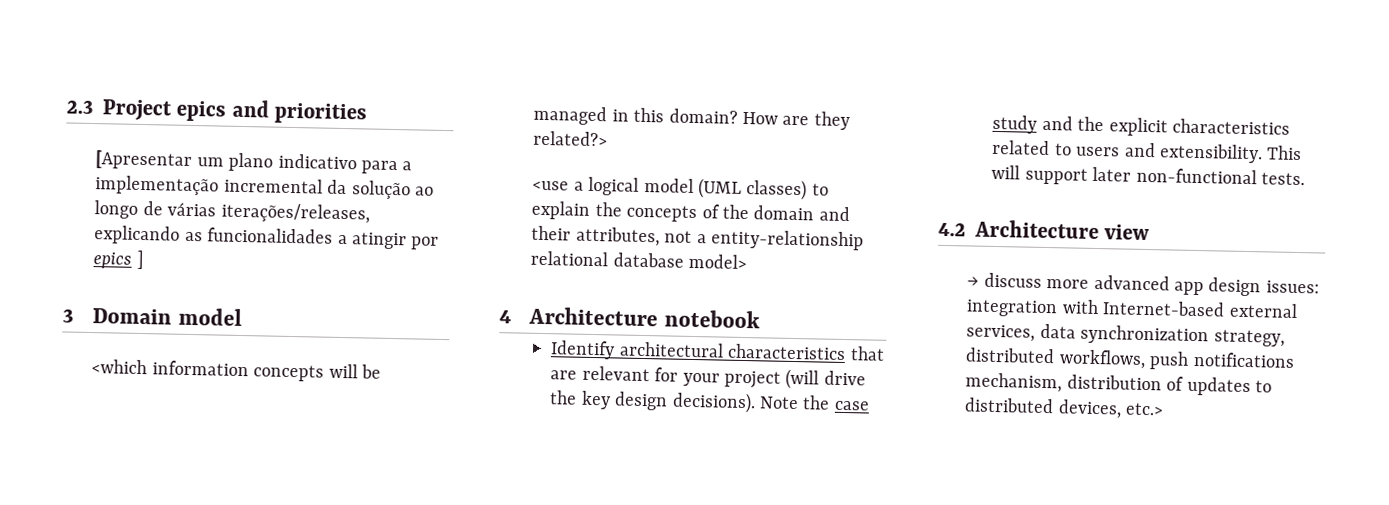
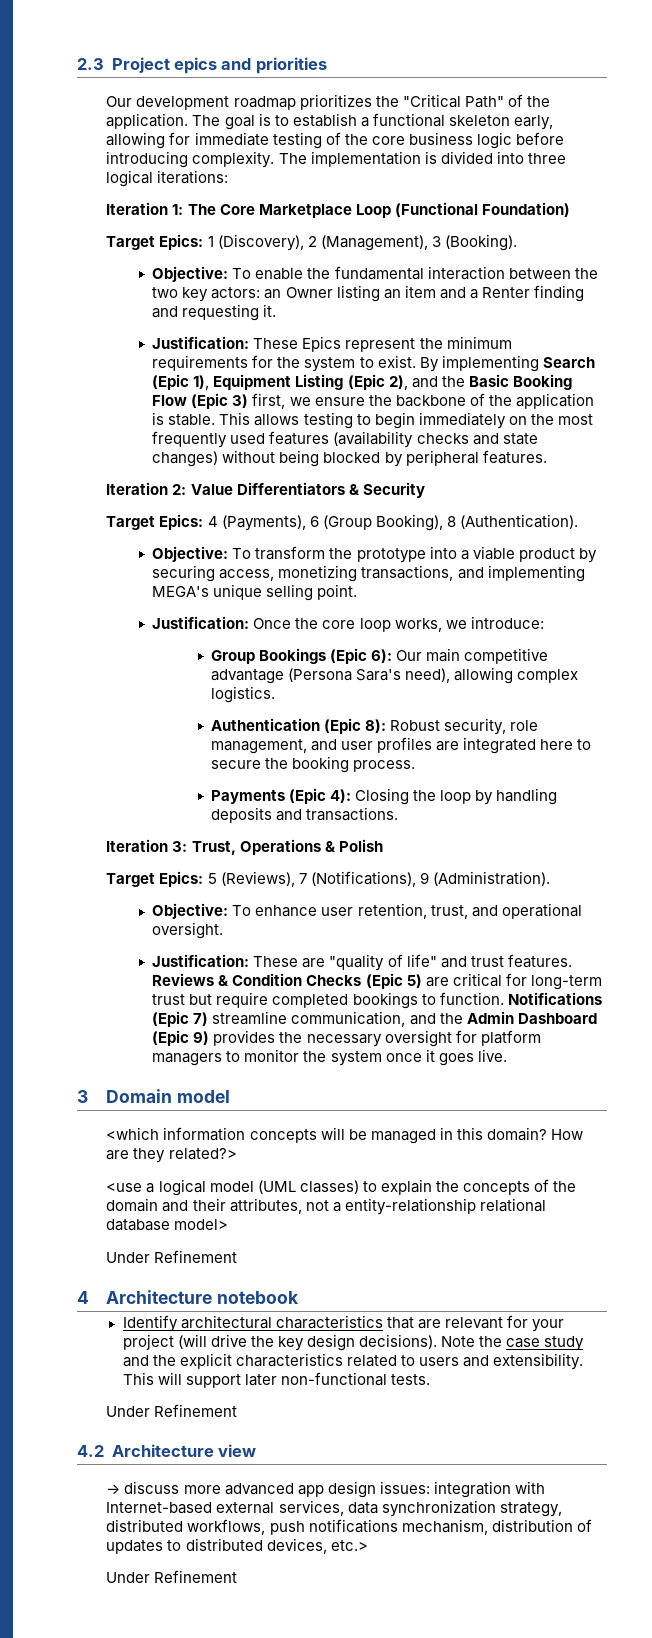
- [Apresentar um plano indicativo para a implementação incremental da solução ao longo de várias iterações/releases, explicando as funcionalidades a atingir por epics ]
+ Our development roadmap prioritizes the "Critical Path" of the application. The goal is to establish a functional skeleton early, allowing for immediate testing of the core business logic before introducing complexity. The implementation is divided into three logical iterations:
+ Iteration 1: The Core Marketplace Loop (Functional Foundation)
+ Target Epics: 1 (Discovery), 2 (Management), 3 (Booking).
+ Objective: To enable the fundamental interaction between the two key actors: an Owner listing an item and a Renter finding and requesting it.
+ Justification: These Epics represent the minimum requirements for the system to exist. By implementing Search (Epic 1), Equipment Listing (Epic 2), and the Basic Booking Flow (Epic 3) first, we ensure the backbone of the application is stable. This allows testing to begin immediately on the most frequently used features (availability checks and state changes) without being blocked by peripheral features.
+ Iteration 2: Value Differentiators & Security
+ Target Epics: 4 (Payments), 6 (Group Booking), 8 (Authentication).
+ Objective: To transform the prototype into a viable product by securing access, monetizing transactions, and implementing MEGA's unique selling point.
+ Justification: Once the core loop works, we introduce:
+ Group Bookings (Epic 6): Our main competitive advantage (Persona Sara's need), allowing complex logistics.
+ Authentication (Epic 8): Robust security, role management, and user profiles are integrated here to secure the booking process.
+ Payments (Epic 4): Closing the loop by handling deposits and transactions.
+ Iteration 3: Trust, Operations & Polish
+ Target Epics: 5 (Reviews), 7 (Notifications), 9 (Administration).
+ Objective: To enhance user retention, trust, and operational oversight.
+ Justification: These are "quality of life" and trust features. Reviews & Condition Checks (Epic 5) are critical for long-term trust but require completed bookings to function. Notifications (Epic 7) streamline communication, and the Admin Dashboard (Epic 9) provides the necessary oversight for platform managers to monitor the system once it goes live.
  <use a logical model (UML classes) to explain the concepts of the domain and their attributes, not a entity-relationship relational database model>
+ Under Refinement
  This will support later non-functional tests.
+ Under Refinement
  → discuss more advanced app design issues: integration with Internet-based external services, data synchronization strategy, distributed workflows, push notifications mechanism, distribution of updates to distributed devices, etc.>
+ Under Refinement

